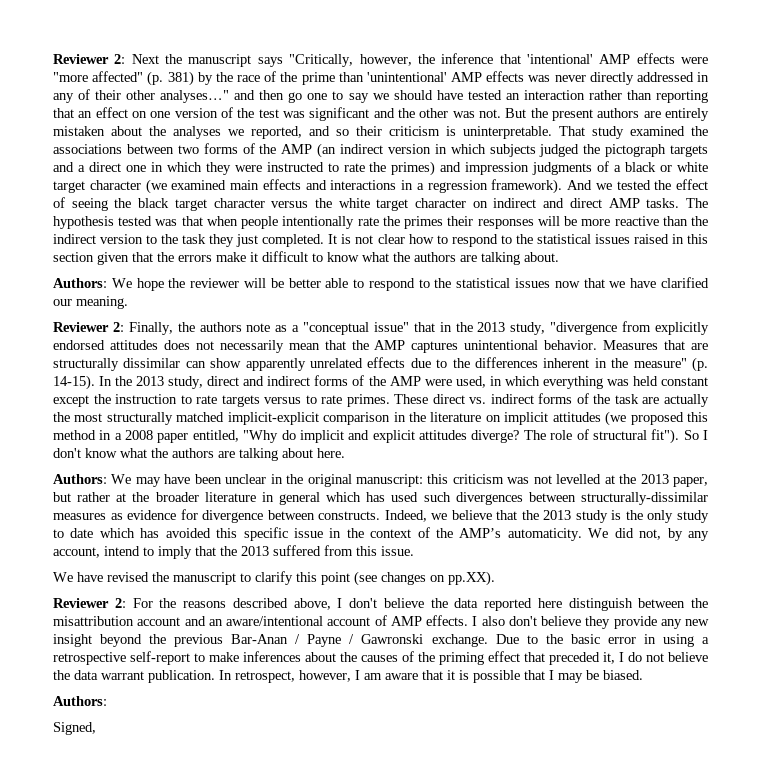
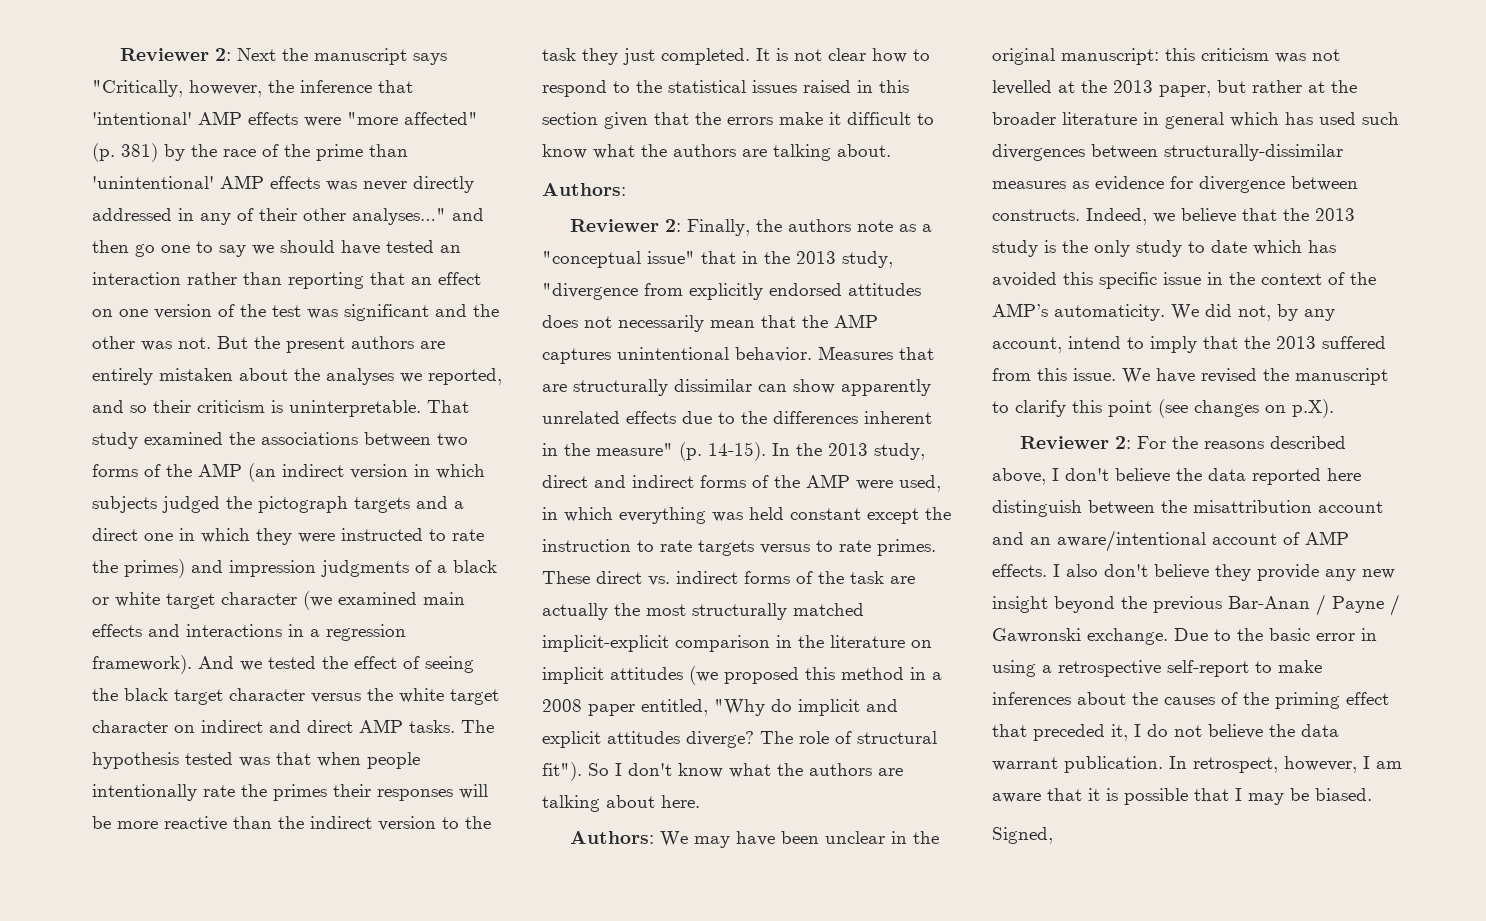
  It is not clear how to respond to the statistical issues raised in this section given that the errors make it difficult to know what the authors are talking about.
- Authors: We hope the reviewer will be better able to respond to the statistical issues now that we have clarified our meaning.
+ Authors:
- We did not, by any account, intend to imply that the 2013 suffered from this issue.
- We have revised the manuscript to clarify this point (see changes on pp.XX).
+ We did not, by any account, intend to imply that the 2013 suffered from this issue. We have revised the manuscript to clarify this point (see changes on p.X).
  In retrospect, however, I am aware that it is possible that I may be biased.
- Authors:

